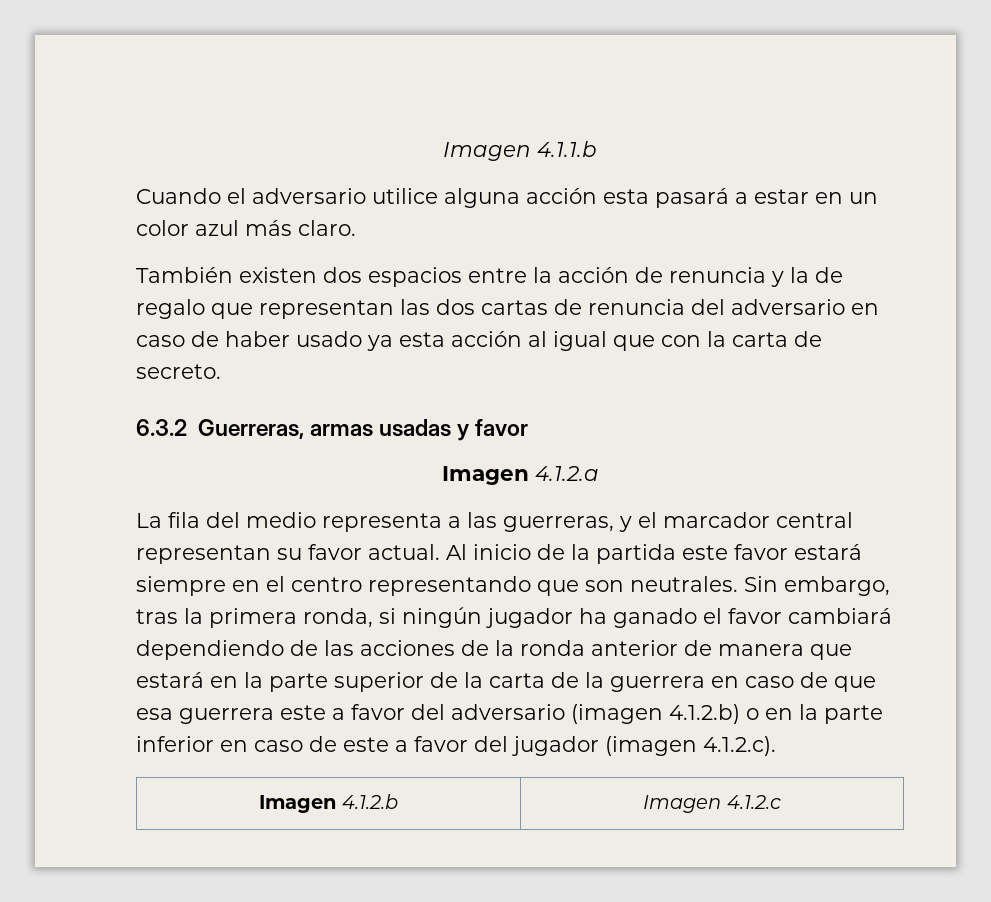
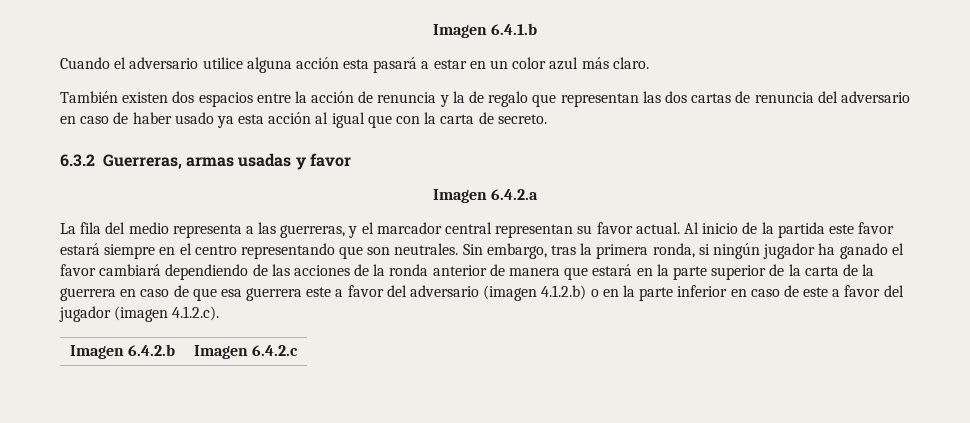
- Imagen 4.1.1.b
+ Imagen 6.4.1.b
- Imagen 4.1.2.a
+ Imagen 6.4.2.a
- Imagen 4.1.2.b | Imagen 4.1.2.c
+ Imagen 6.4.2.b | Imagen 6.4.2.c

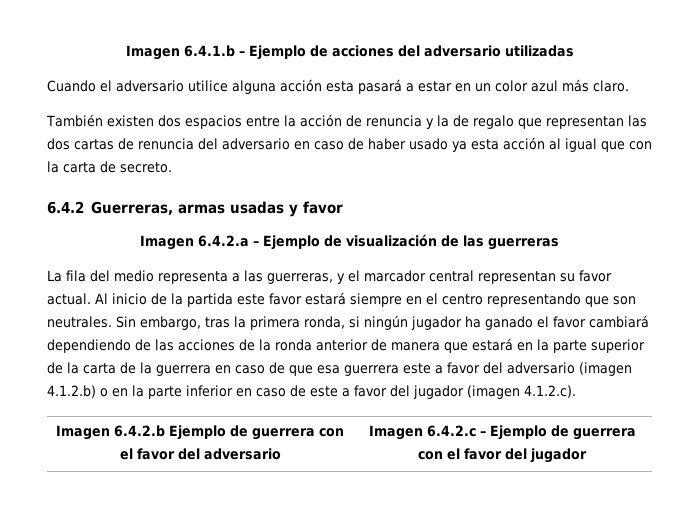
- Imagen 6.4.1.b
+ Imagen 6.4.1.b – Ejemplo de acciones del adversario utilizadas
- 6.3.2 Guerreras, armas usadas y favor
+ 6.4.2 Guerreras, armas usadas y favor
- Imagen 6.4.2.a
+ Imagen 6.4.2.a – Ejemplo de visualización de las guerreras
- Imagen 6.4.2.b | Imagen 6.4.2.c
+ Imagen 6.4.2.b Ejemplo de guerrera con el favor del adversario | Imagen 6.4.2.c – Ejemplo de guerrera con el favor del jugador

